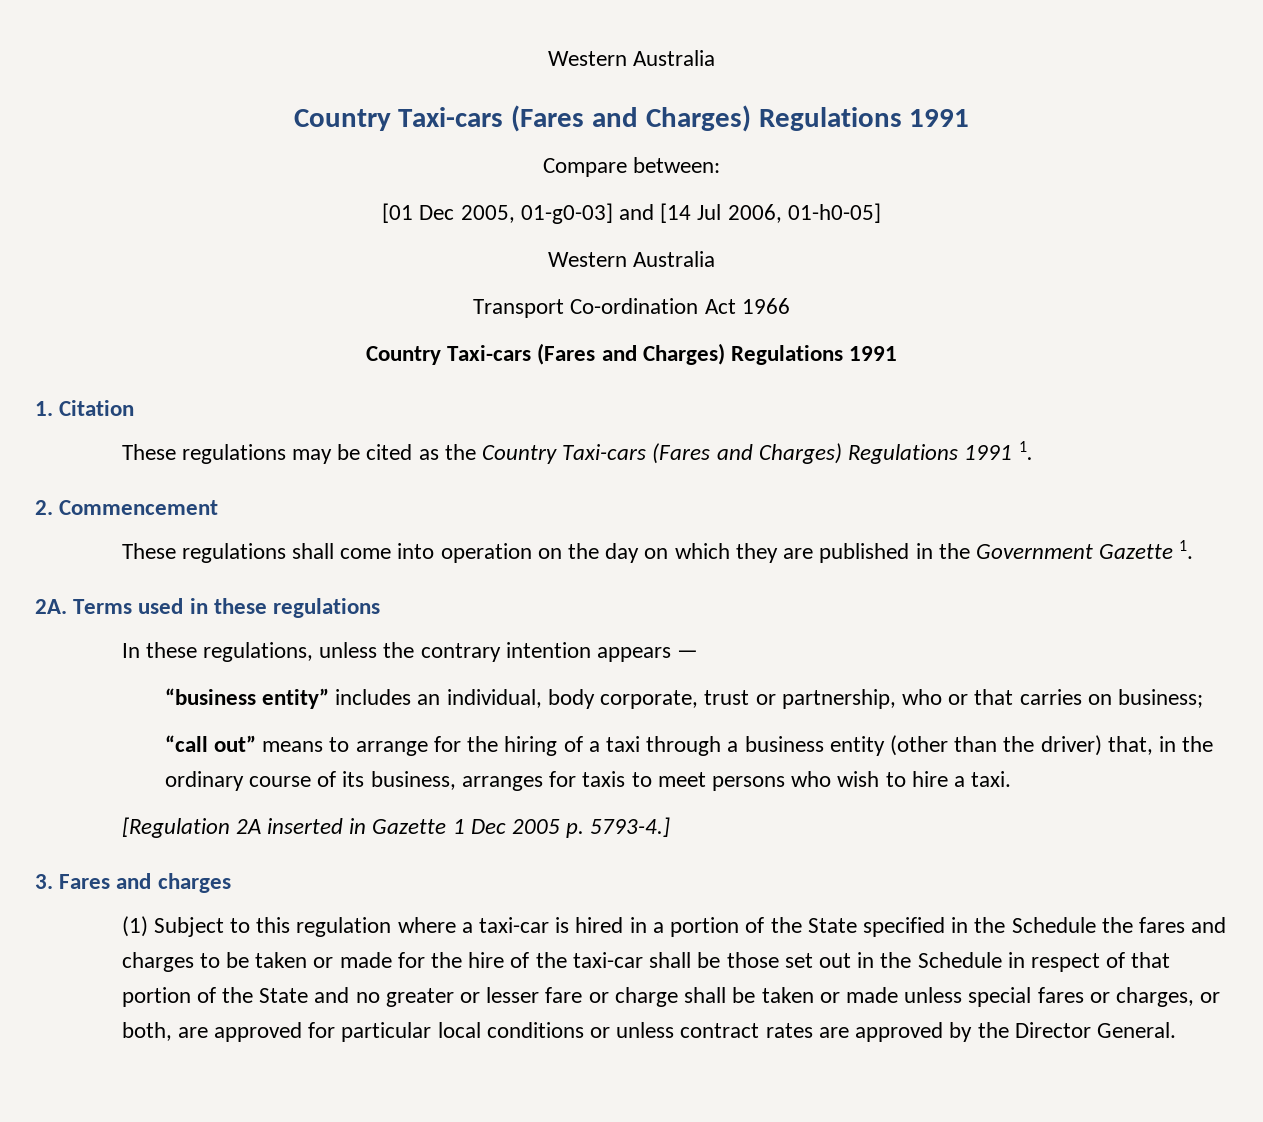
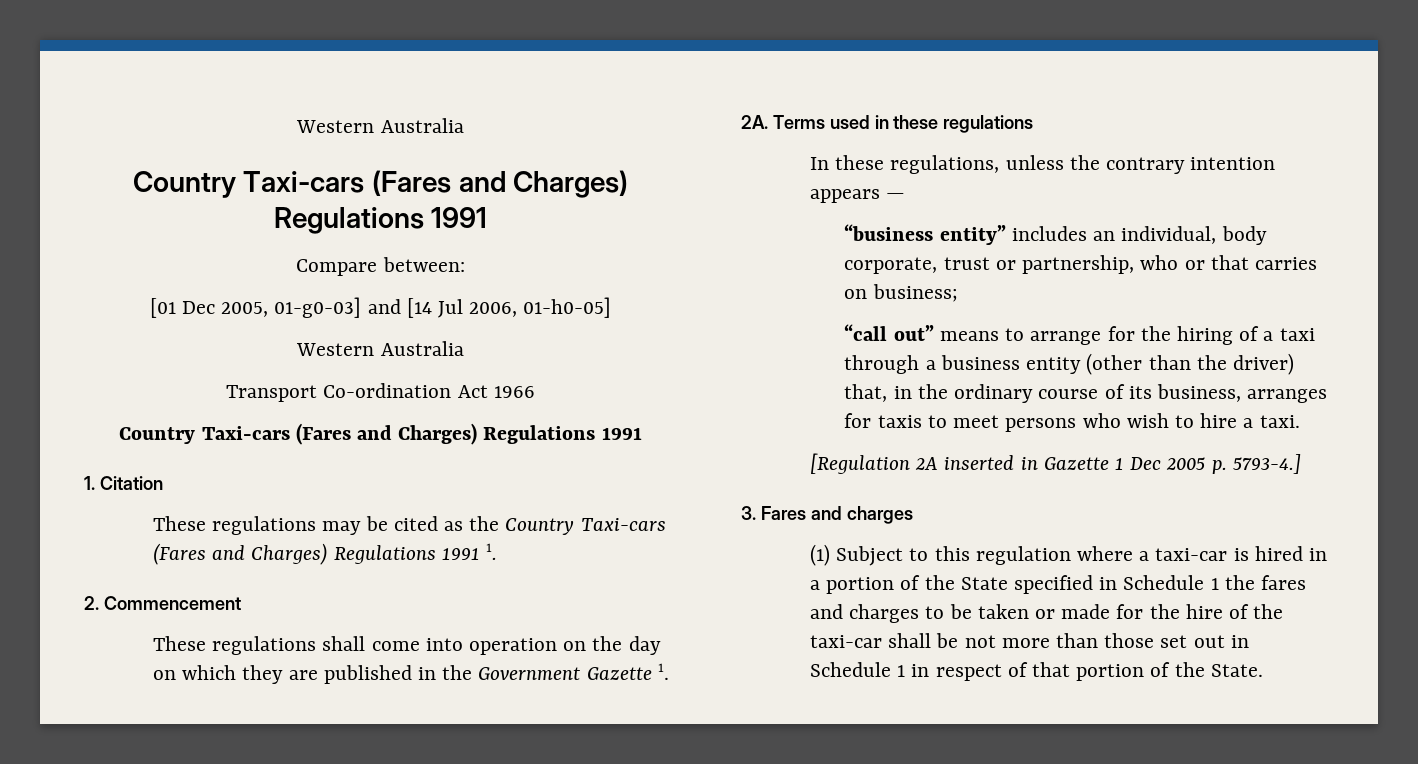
- (1) Subject to this regulation where a taxi-car is hired in a portion of the State specified in the Schedule the fares and charges to be taken or made for the hire of the taxi-car shall be those set out in the Schedule in respect of that portion of the State and no greater or lesser fare or charge shall be taken or made unless special fares or charges, or both, are approved for particular local conditions or unless contract rates are approved by the Director General.
+ (1) Subject to this regulation where a taxi-car is hired in a portion of the State specified in Schedule 1 the fares and charges to be taken or made for the hire of the taxi-car shall be not more than those set out in Schedule 1 in respect of that portion of the State.

